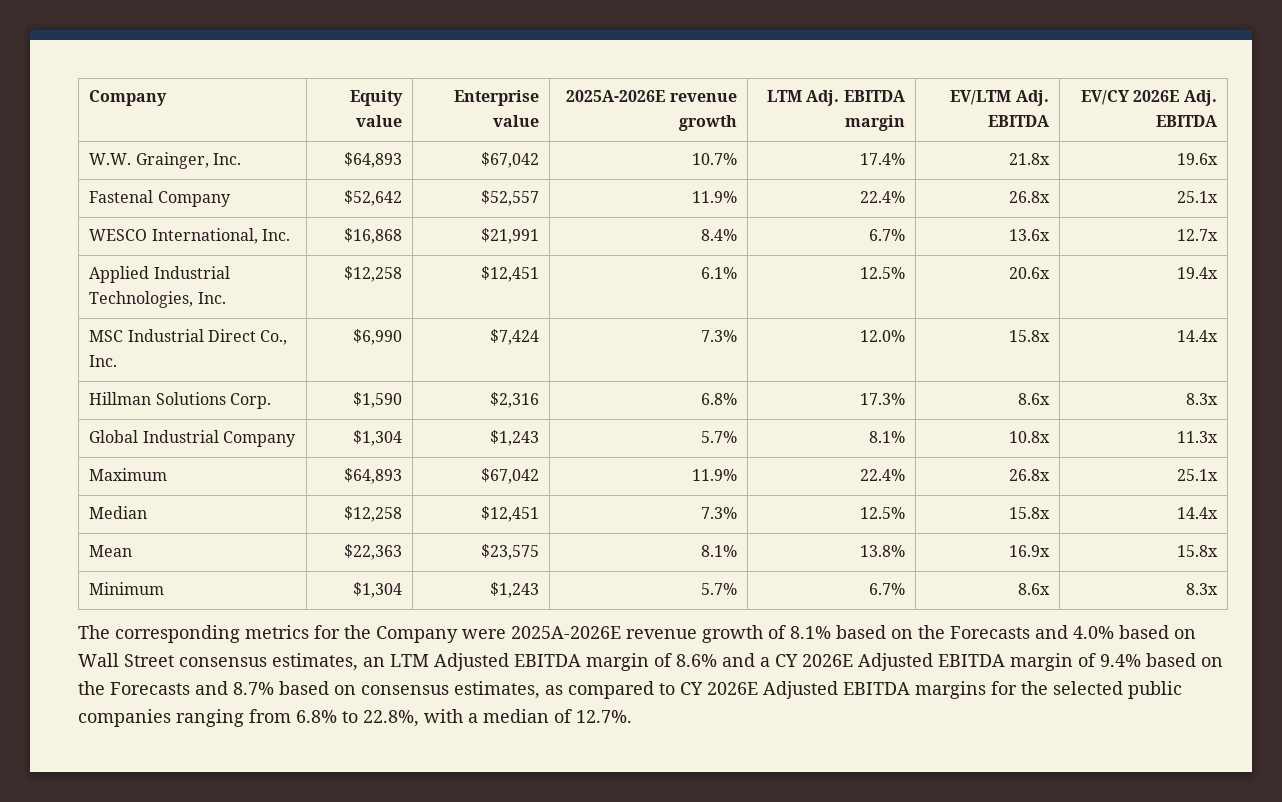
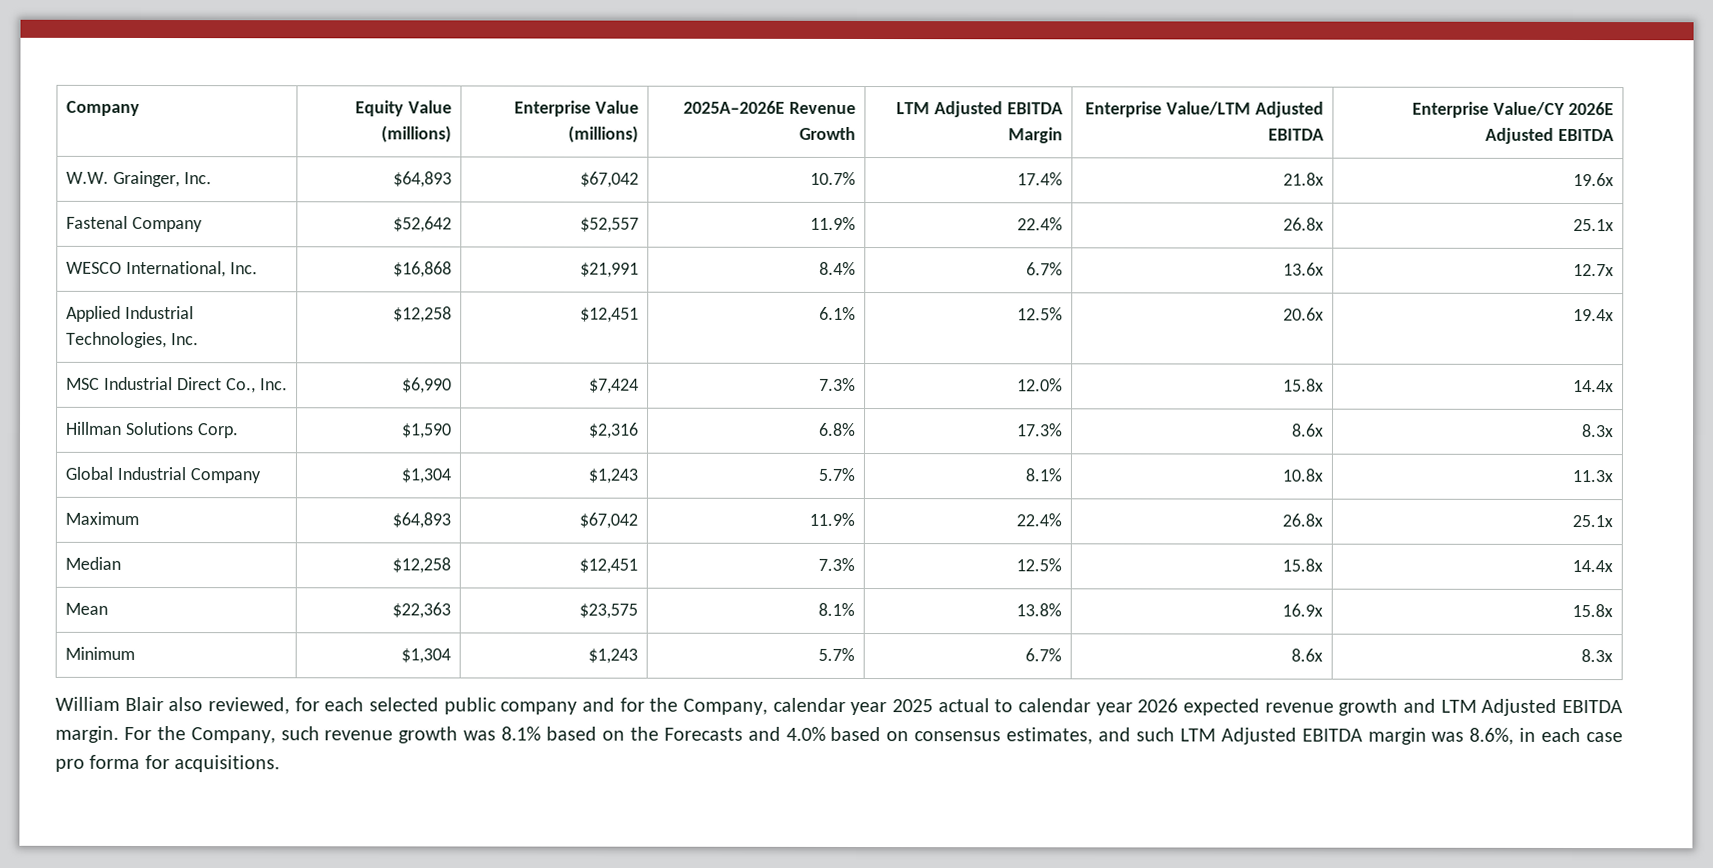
- Company | Equity value | Enterprise value | 2025A-2026E revenue growth | LTM Adj. EBITDA margin | EV/LTM Adj. EBITDA | EV/CY 2026E Adj. EBITDA
+ Company | Equity Value (millions) | Enterprise Value (millions) | 2025A–2026E Revenue Growth | LTM Adjusted EBITDA Margin | Enterprise Value/LTM Adjusted EBITDA | Enterprise Value/CY 2026E Adjusted EBITDA
- The corresponding metrics for the Company were 2025A-2026E revenue growth of 8.1% based on the Forecasts and 4.0% based on Wall Street consensus estimates, an LTM Adjusted EBITDA margin of 8.6% and a CY 2026E Adjusted EBITDA margin of 9.4% based on the Forecasts and 8.7% based on consensus estimates, as compared to CY 2026E Adjusted EBITDA margins for the selected public companies ranging from 6.8% to 22.8%, with a median of 12.7%.
+ William Blair also reviewed, for each selected public company and for the Company, calendar year 2025 actual to calendar year 2026 expected revenue growth and LTM Adjusted EBITDA margin. For the Company, such revenue growth was 8.1% based on the Forecasts and 4.0% based on consensus estimates, and such LTM Adjusted EBITDA margin was 8.6%, in each case pro forma for acquisitions.

